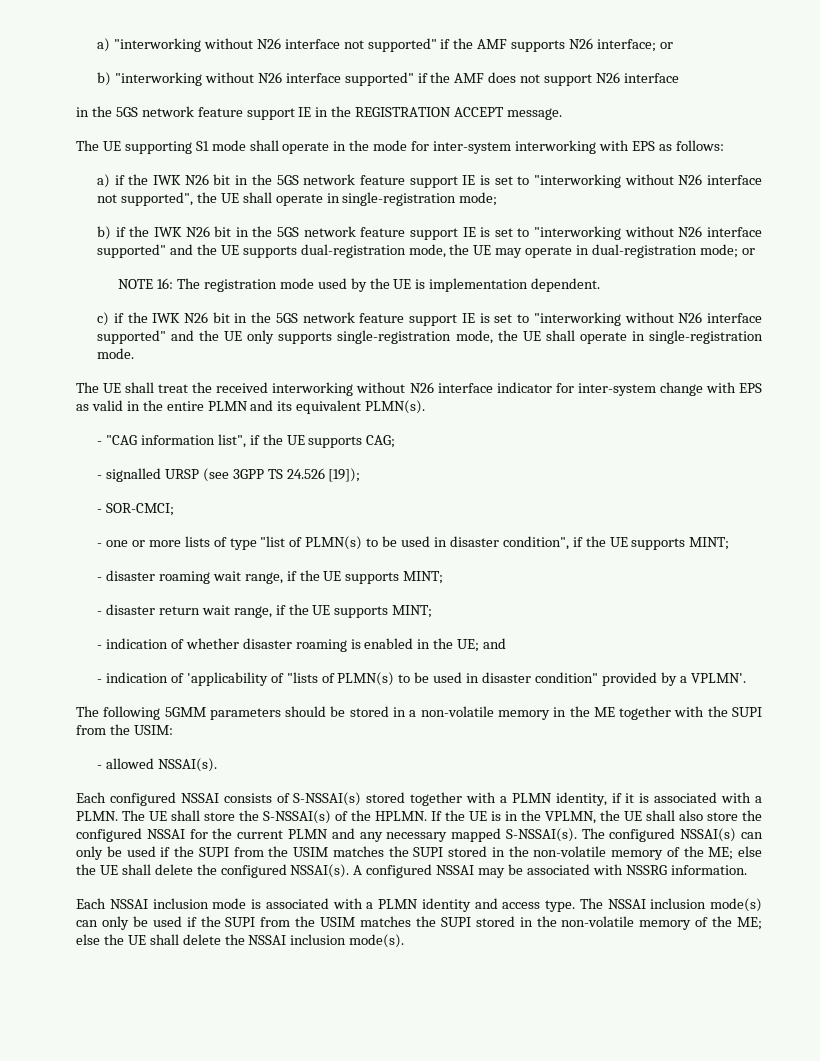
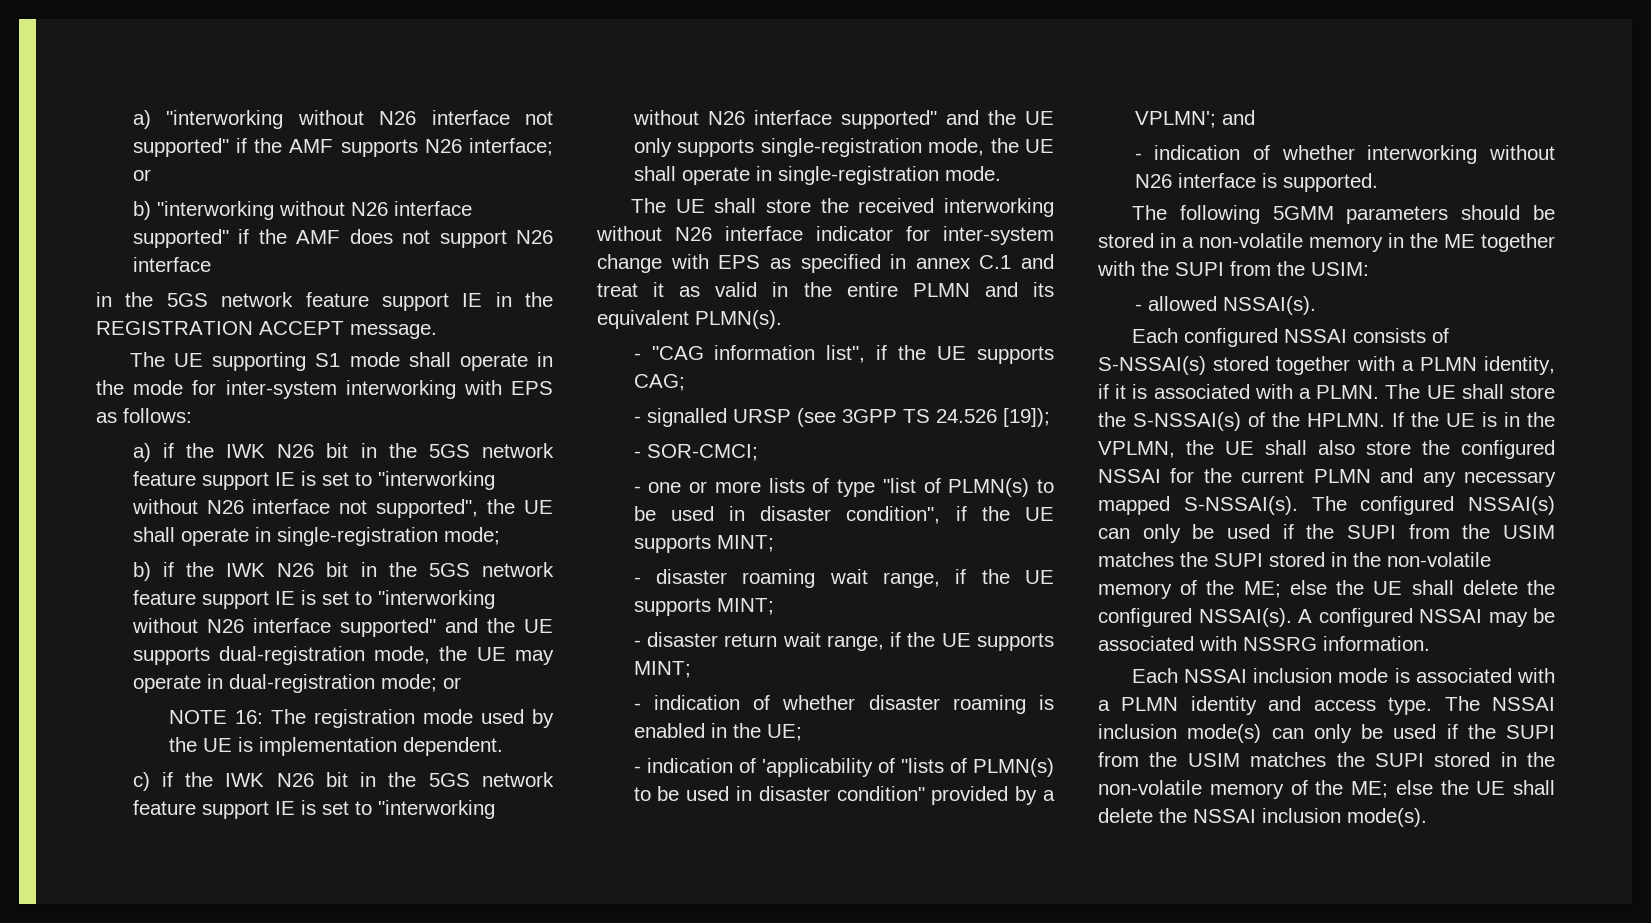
- The UE shall treat the received interworking without N26 interface indicator for inter-system change with EPS as valid in the entire PLMN and its equivalent PLMN(s).
+ The UE shall store the received interworking without N26 interface indicator for inter-system change with EPS as specified in annex C.1 and treat it as valid in the entire PLMN and its equivalent PLMN(s).
- - indication of whether disaster roaming is enabled in the UE; and
+ - indication of whether disaster roaming is enabled in the UE;
- - indication of 'applicability of "lists of PLMN(s) to be used in disaster condition" provided by a VPLMN'.
+ - indication of 'applicability of "lists of PLMN(s) to be used in disaster condition" provided by a VPLMN'; and
+ - indication of whether interworking without N26 interface is supported.

